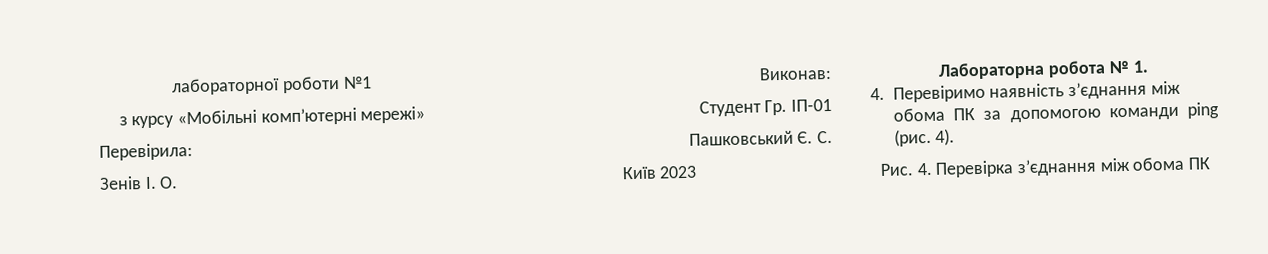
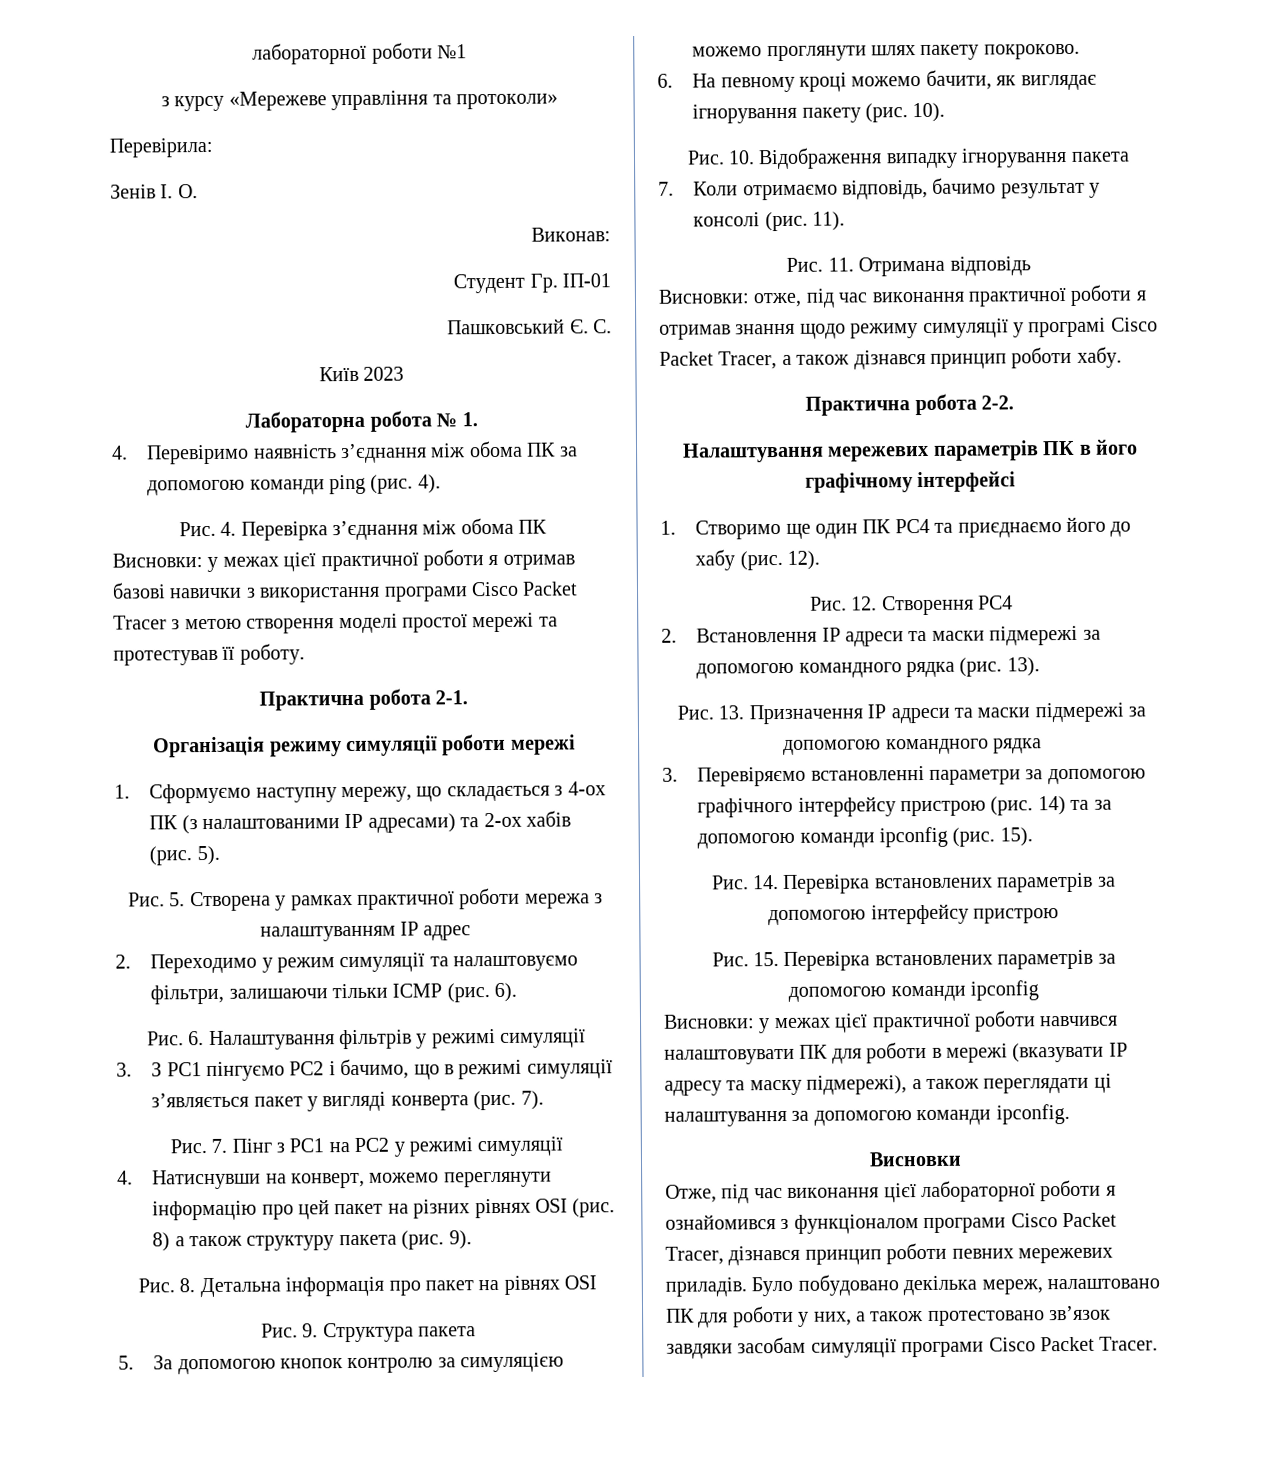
- з курсу «Мобільні комп’ютерні мережі»
+ з курсу «Мережеве управління та протоколи»
+ Висновки: у межах цієї практичної роботи я отримав базові навички з використання програми Cisco Packet Tracer з метою створення моделі простої мережі та протестував її роботу.
+ Практична робота 2-1.
+ Організація режиму симуляції роботи мережі
+ 1. Сформуємо наступну мережу, що складається з 4-ох ПК (з налаштованими IP адресами) та 2-ох хабів (рис. 5).
+ Рис. 5. Створена у рамках практичної роботи мережа з налаштуванням IP адрес
+ 2. Переходимо у режим симуляції та налаштовуємо фільтри, залишаючи тільки ICMP (рис. 6).
+ Рис. 6. Налаштування фільтрів у режимі симуляції
+ 3. З PC1 пінгуємо PC2 і бачимо, що в режимі симуляції з’являється пакет у вигляді конверта (рис. 7).
+ Рис. 7. Пінг з PC1 на PC2 у режимі симуляції
+ 4. Натиснувши на конверт, можемо переглянути інформацію про цей пакет на різних рівнях OSI (рис. 8) а також структуру пакета (рис. 9).
+ Рис. 8. Детальна інформація про пакет на рівнях OSI
+ Рис. 9. Структура пакета
+ 5. За допомогою кнопок контролю за симуляцією можемо проглянути шлях пакету покроково.
+ 6. На певному кроці можемо бачити, як виглядає ігнорування пакету (рис. 10).
+ Рис. 10. Відображення випадку ігнорування пакета
+ 7. Коли отримаємо відповідь, бачимо результат у консолі (рис. 11).
+ Рис. 11. Отримана відповідь
+ Висновки: отже, під час виконання практичної роботи я отримав знання щодо режиму симуляції у програмі Cisco Packet Tracer, а також дізнався принцип роботи хабу.
+ Практична робота 2-2.
+ Налаштування мережевих параметрів ПК в його графічному інтерфейсі
+ 1. Створимо ще один ПК PC4 та приєднаємо його до хабу (рис. 12).
+ Рис. 12. Створення PC4
+ 2. Встановлення IP адреси та маски підмережі за допомогою командного рядка (рис. 13).
+ Рис. 13. Призначення IP адреси та маски підмережі за допомогою командного рядка
+ 3. Перевіряємо встановленні параметри за допомогою графічного інтерфейсу пристрою (рис. 14) та за допомогою команди ipconfig (рис. 15).
+ Рис. 14. Перевірка встановлених параметрів за допомогою інтерфейсу пристрою
+ Рис. 15. Перевірка встановлених параметрів за допомогою команди ipconfig
+ Висновки: у межах цієї практичної роботи навчився налаштовувати ПК для роботи в мережі (вказувати IP адресу та маску підмережі), а також переглядати ці налаштування за допомогою команди ipconfig.
+ Висновки
+ Отже, під час виконання цієї лабораторної роботи я ознайомився з функціоналом програми Cisco Packet Tracer, дізнався принцип роботи певних мережевих приладів. Було побудовано декілька мереж, налаштовано ПК для роботи у них, а також протестовано зв’язок завдяки засобам симуляції програми Cisco Packet Tracer.

